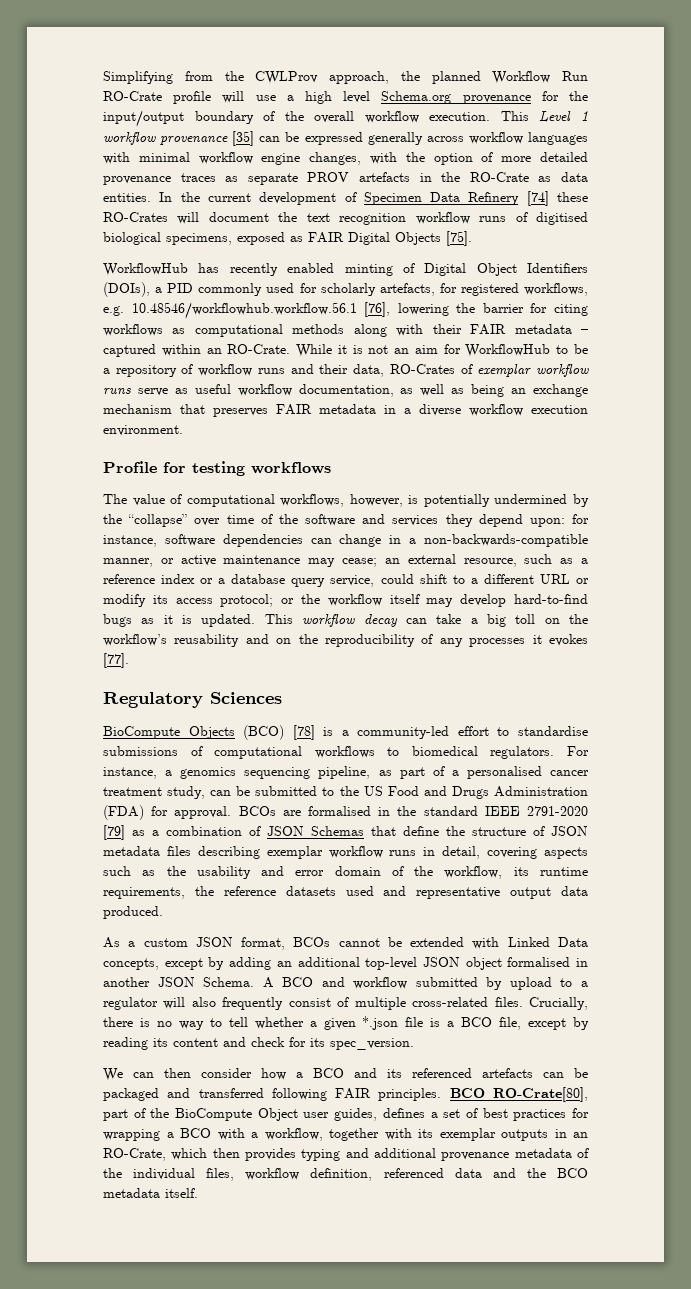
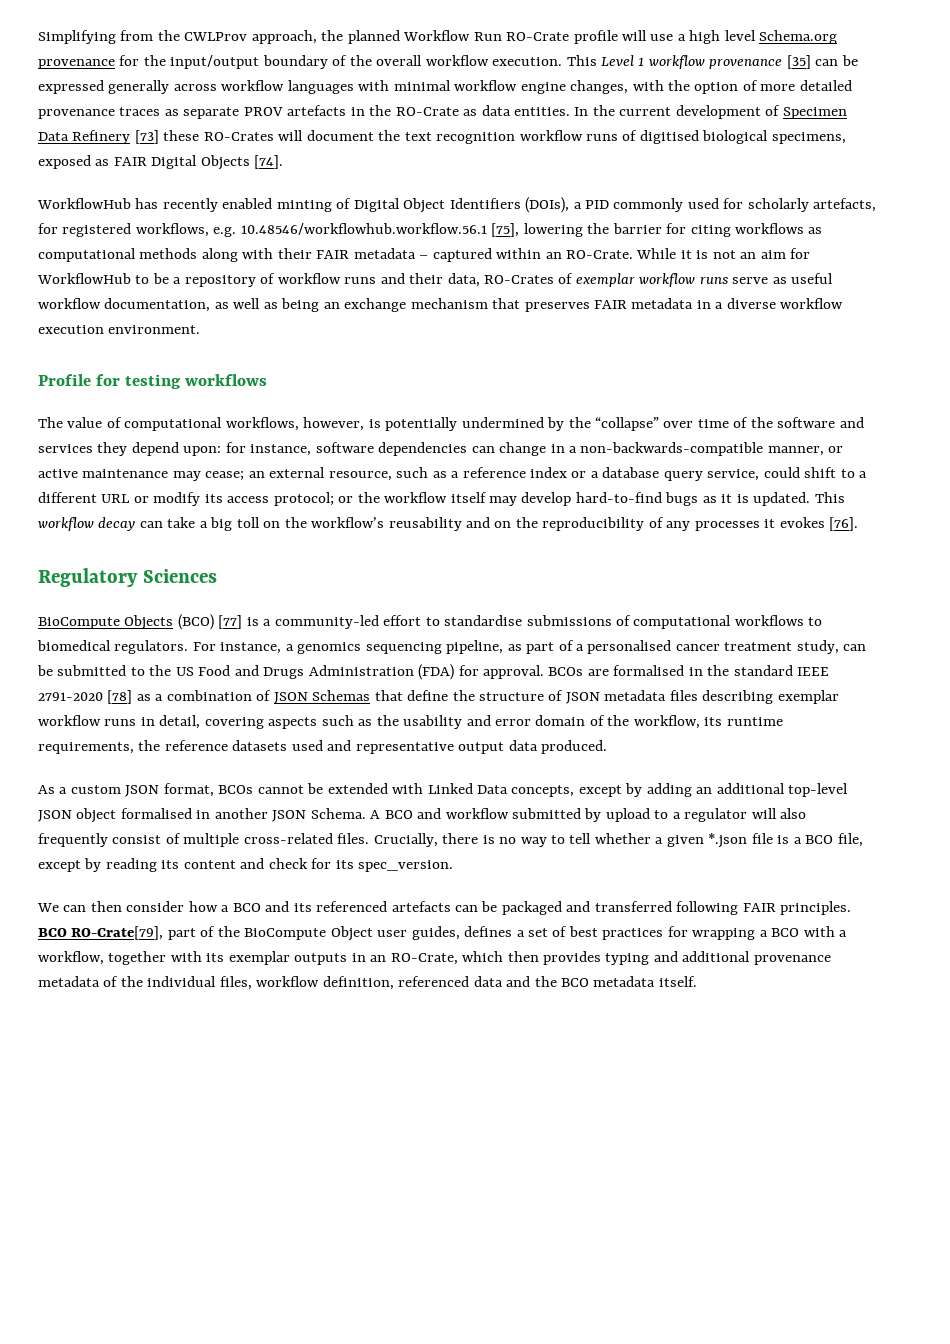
- In the current development of Specimen Data Refinery [74] these RO-Crates will document the text recognition workflow runs of digitised biological specimens, exposed as FAIR Digital Objects [75].
+ In the current development of Specimen Data Refinery [73] these RO-Crates will document the text recognition workflow runs of digitised biological specimens, exposed as FAIR Digital Objects [74].
- WorkflowHub has recently enabled minting of Digital Object Identifiers (DOIs), a PID commonly used for scholarly artefacts, for registered workflows, e.g. 10.48546/workflowhub.workflow.56.1 [76], lowering the barrier for citing workflows as computational methods along with their FAIR metadata – captured within an RO-Crate.
+ WorkflowHub has recently enabled minting of Digital Object Identifiers (DOIs), a PID commonly used for scholarly artefacts, for registered workflows, e.g. 10.48546/workflowhub.workflow.56.1 [75], lowering the barrier for citing workflows as computational methods along with their FAIR metadata – captured within an RO-Crate.
- This workflow decay can take a big toll on the workflow’s reusability and on the reproducibility of any processes it evokes [77].
+ This workflow decay can take a big toll on the workflow’s reusability and on the reproducibility of any processes it evokes [76].
- BioCompute Objects (BCO) [78] is a community-led effort to standardise submissions of computational workflows to biomedical regulators.
+ BioCompute Objects (BCO) [77] is a community-led effort to standardise submissions of computational workflows to biomedical regulators.
- BCOs are formalised in the standard IEEE 2791-2020 [79] as a combination of JSON Schemas that define the structure of JSON metadata files describing exemplar workflow runs in detail, covering aspects such as the usability and error domain of the workflow, its runtime requirements, the reference datasets used and representative output data produced.
+ BCOs are formalised in the standard IEEE 2791-2020 [78] as a combination of JSON Schemas that define the structure of JSON metadata files describing exemplar workflow runs in detail, covering aspects such as the usability and error domain of the workflow, its runtime requirements, the reference datasets used and representative output data produced.
- BCO RO-Crate[80], part of the BioCompute Object user guides, defines a set of best practices for wrapping a BCO with a workflow, together with its exemplar outputs in an RO-Crate, which then provides typing and additional provenance metadata of the individual files, workflow definition, referenced data and the BCO metadata itself.
+ BCO RO-Crate[79], part of the BioCompute Object user guides, defines a set of best practices for wrapping a BCO with a workflow, together with its exemplar outputs in an RO-Crate, which then provides typing and additional provenance metadata of the individual files, workflow definition, referenced data and the BCO metadata itself.

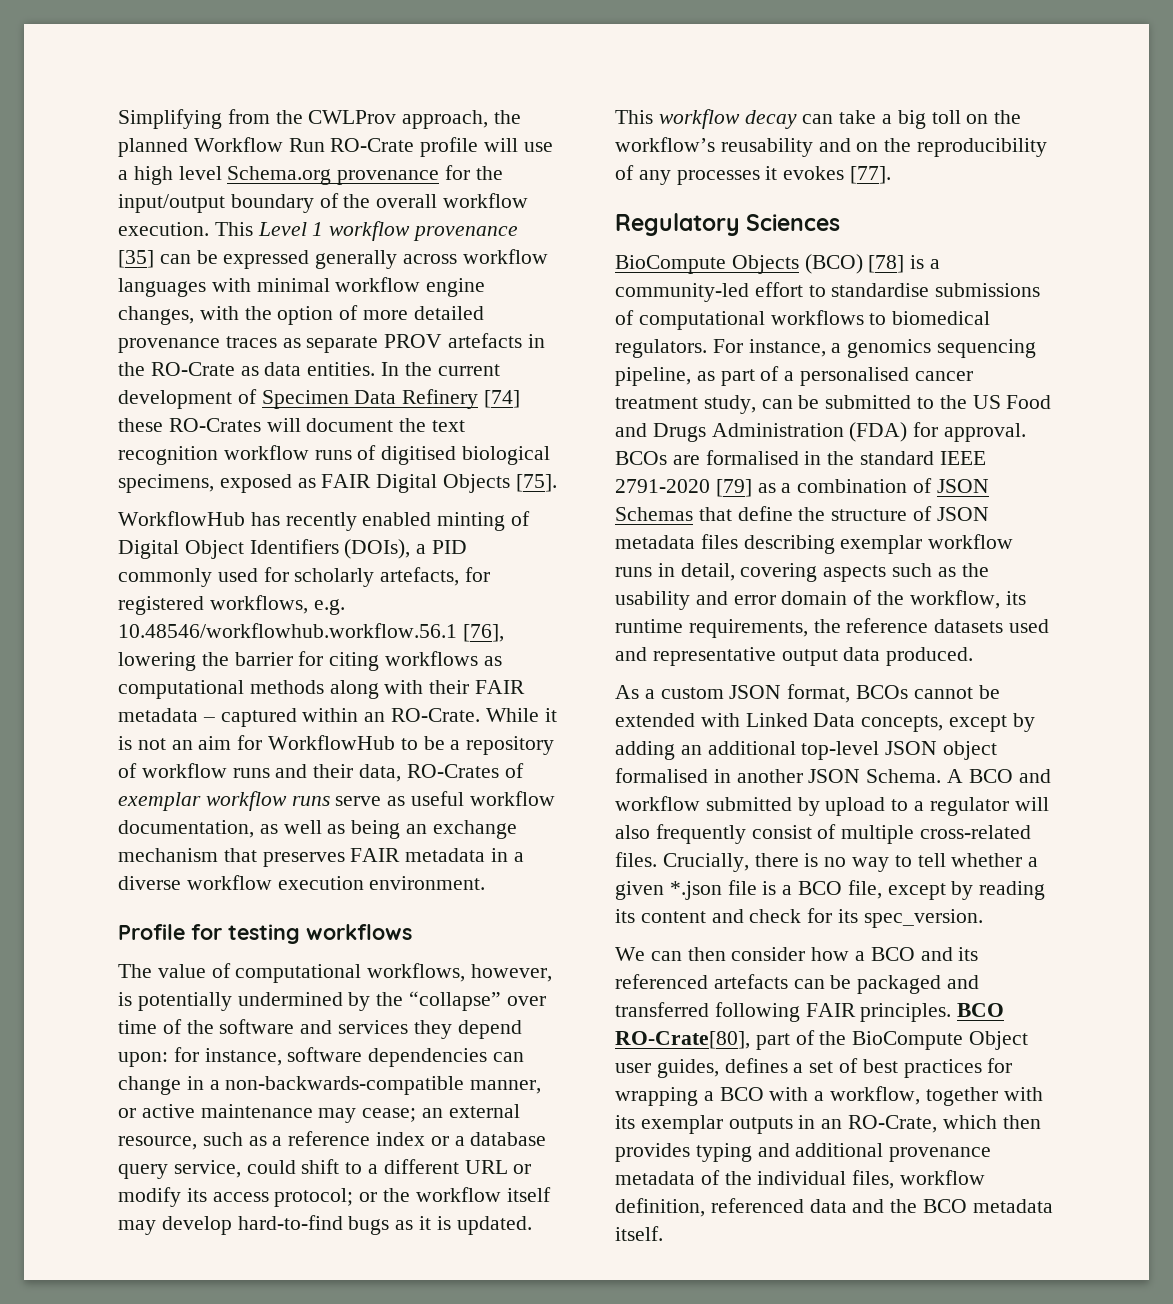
- In the current development of Specimen Data Refinery [73] these RO-Crates will document the text recognition workflow runs of digitised biological specimens, exposed as FAIR Digital Objects [74].
+ In the current development of Specimen Data Refinery [74] these RO-Crates will document the text recognition workflow runs of digitised biological specimens, exposed as FAIR Digital Objects [75].
- WorkflowHub has recently enabled minting of Digital Object Identifiers (DOIs), a PID commonly used for scholarly artefacts, for registered workflows, e.g. 10.48546/workflowhub.workflow.56.1 [75], lowering the barrier for citing workflows as computational methods along with their FAIR metadata – captured within an RO-Crate.
+ WorkflowHub has recently enabled minting of Digital Object Identifiers (DOIs), a PID commonly used for scholarly artefacts, for registered workflows, e.g. 10.48546/workflowhub.workflow.56.1 [76], lowering the barrier for citing workflows as computational methods along with their FAIR metadata – captured within an RO-Crate.
- This workflow decay can take a big toll on the workflow’s reusability and on the reproducibility of any processes it evokes [76].
+ This workflow decay can take a big toll on the workflow’s reusability and on the reproducibility of any processes it evokes [77].
- BioCompute Objects (BCO) [77] is a community-led effort to standardise submissions of computational workflows to biomedical regulators.
+ BioCompute Objects (BCO) [78] is a community-led effort to standardise submissions of computational workflows to biomedical regulators.
- BCOs are formalised in the standard IEEE 2791-2020 [78] as a combination of JSON Schemas that define the structure of JSON metadata files describing exemplar workflow runs in detail, covering aspects such as the usability and error domain of the workflow, its runtime requirements, the reference datasets used and representative output data produced.
+ BCOs are formalised in the standard IEEE 2791-2020 [79] as a combination of JSON Schemas that define the structure of JSON metadata files describing exemplar workflow runs in detail, covering aspects such as the usability and error domain of the workflow, its runtime requirements, the reference datasets used and representative output data produced.
- BCO RO-Crate[79], part of the BioCompute Object user guides, defines a set of best practices for wrapping a BCO with a workflow, together with its exemplar outputs in an RO-Crate, which then provides typing and additional provenance metadata of the individual files, workflow definition, referenced data and the BCO metadata itself.
+ BCO RO-Crate[80], part of the BioCompute Object user guides, defines a set of best practices for wrapping a BCO with a workflow, together with its exemplar outputs in an RO-Crate, which then provides typing and additional provenance metadata of the individual files, workflow definition, referenced data and the BCO metadata itself.

